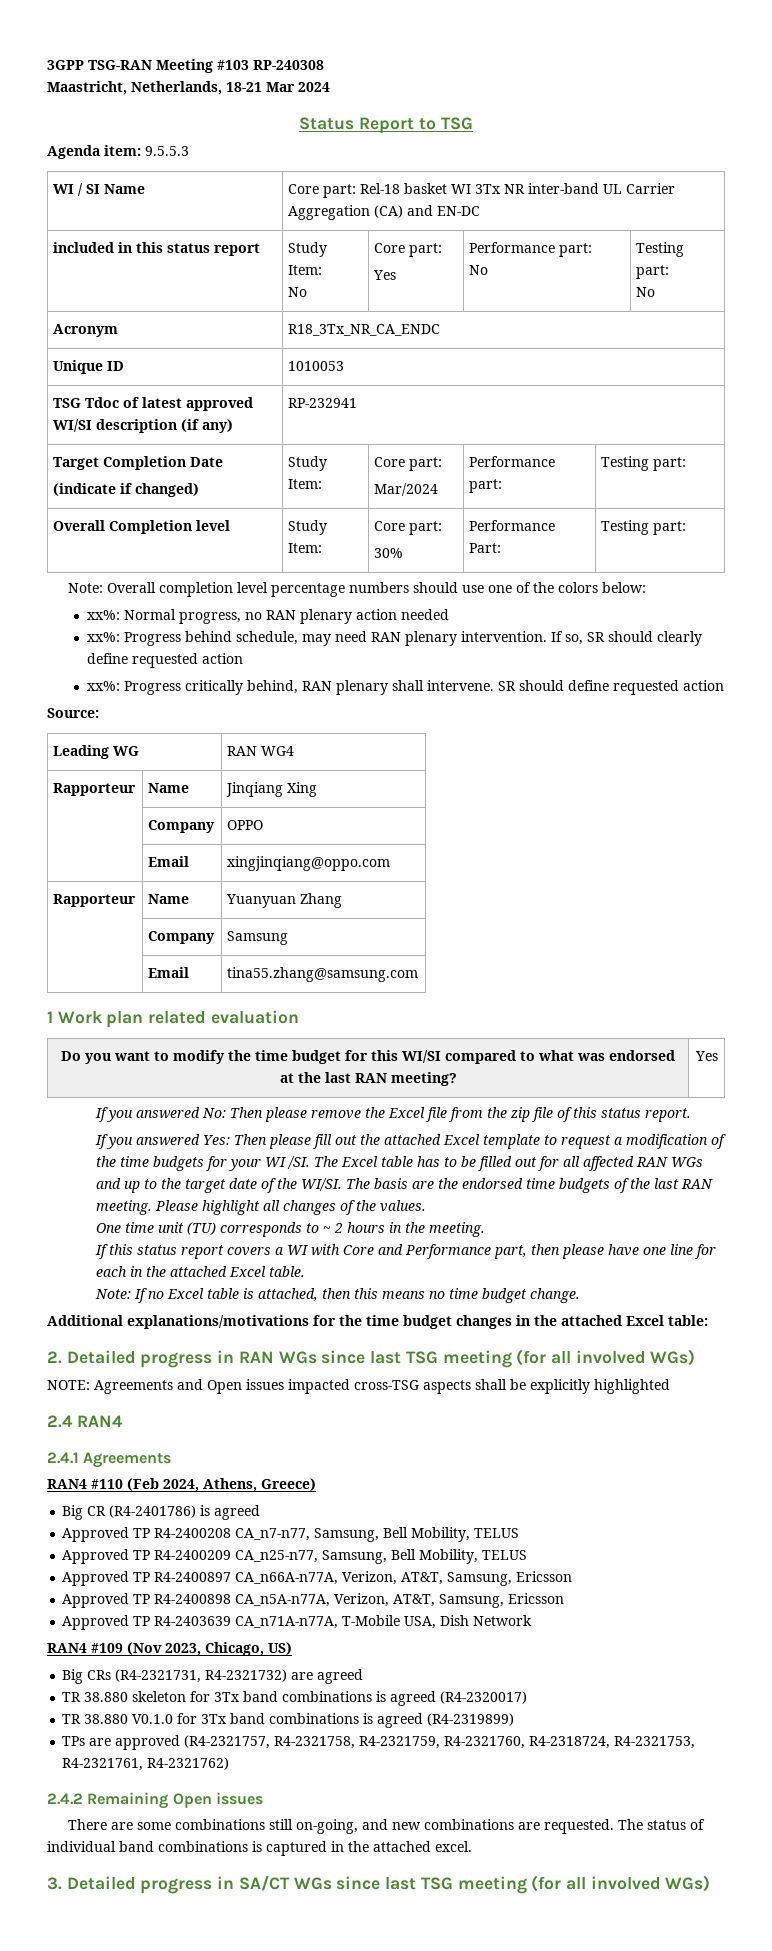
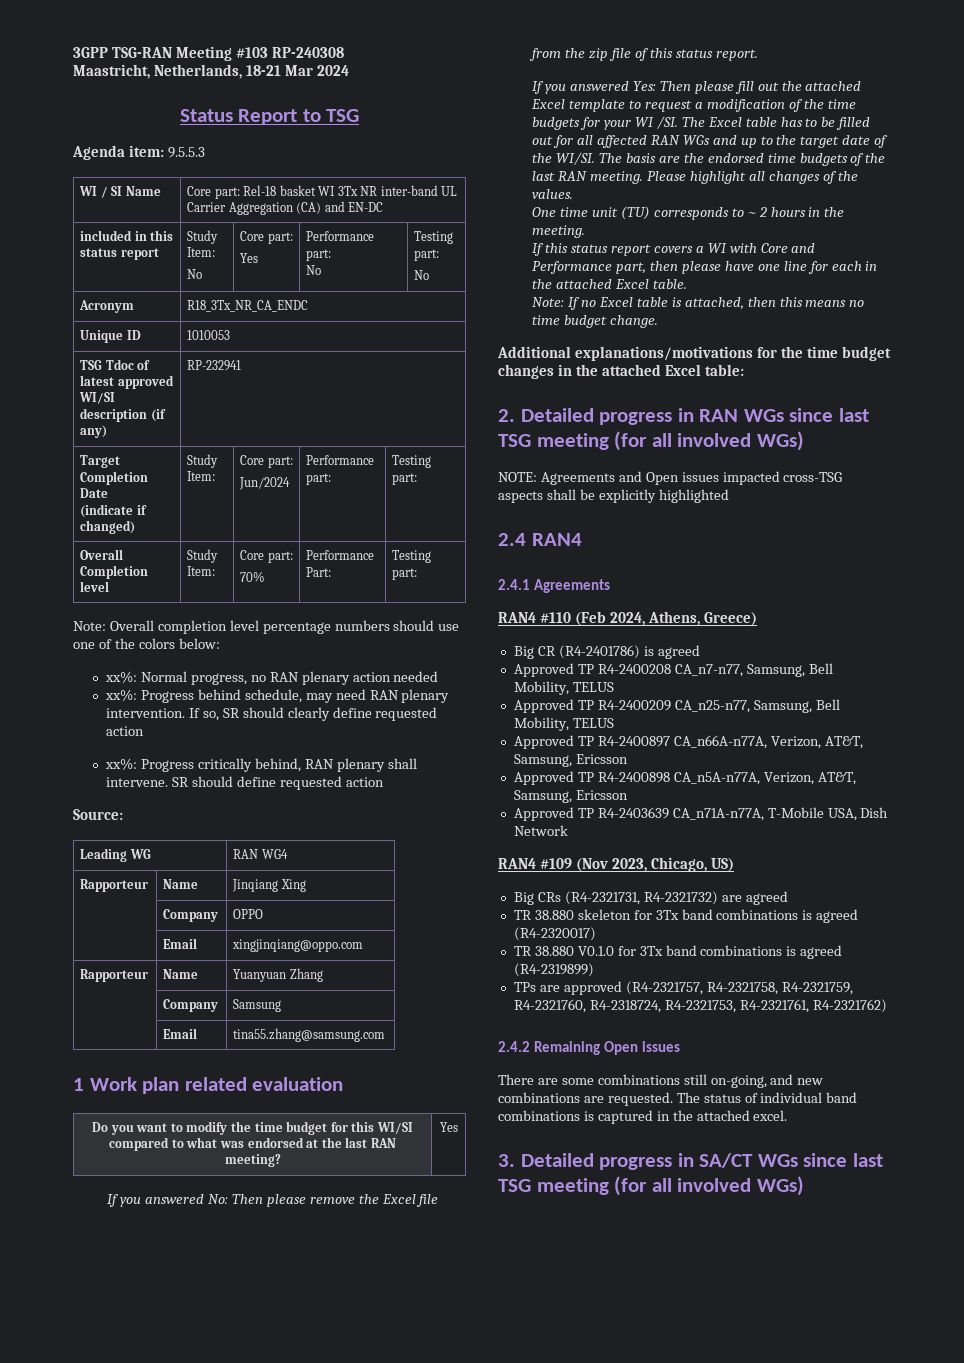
  Target Completion Date
  (indicate if changed) | Study Item: | Core part:
- Mar/2024 | Performance part: | Testing part:
+ Jun/2024 | Performance part: | Testing part:
  Overall Completion level | Study Item: | Core part:
- 30% | Performance Part: | Testing part:
+ 70% | Performance Part: | Testing part:

